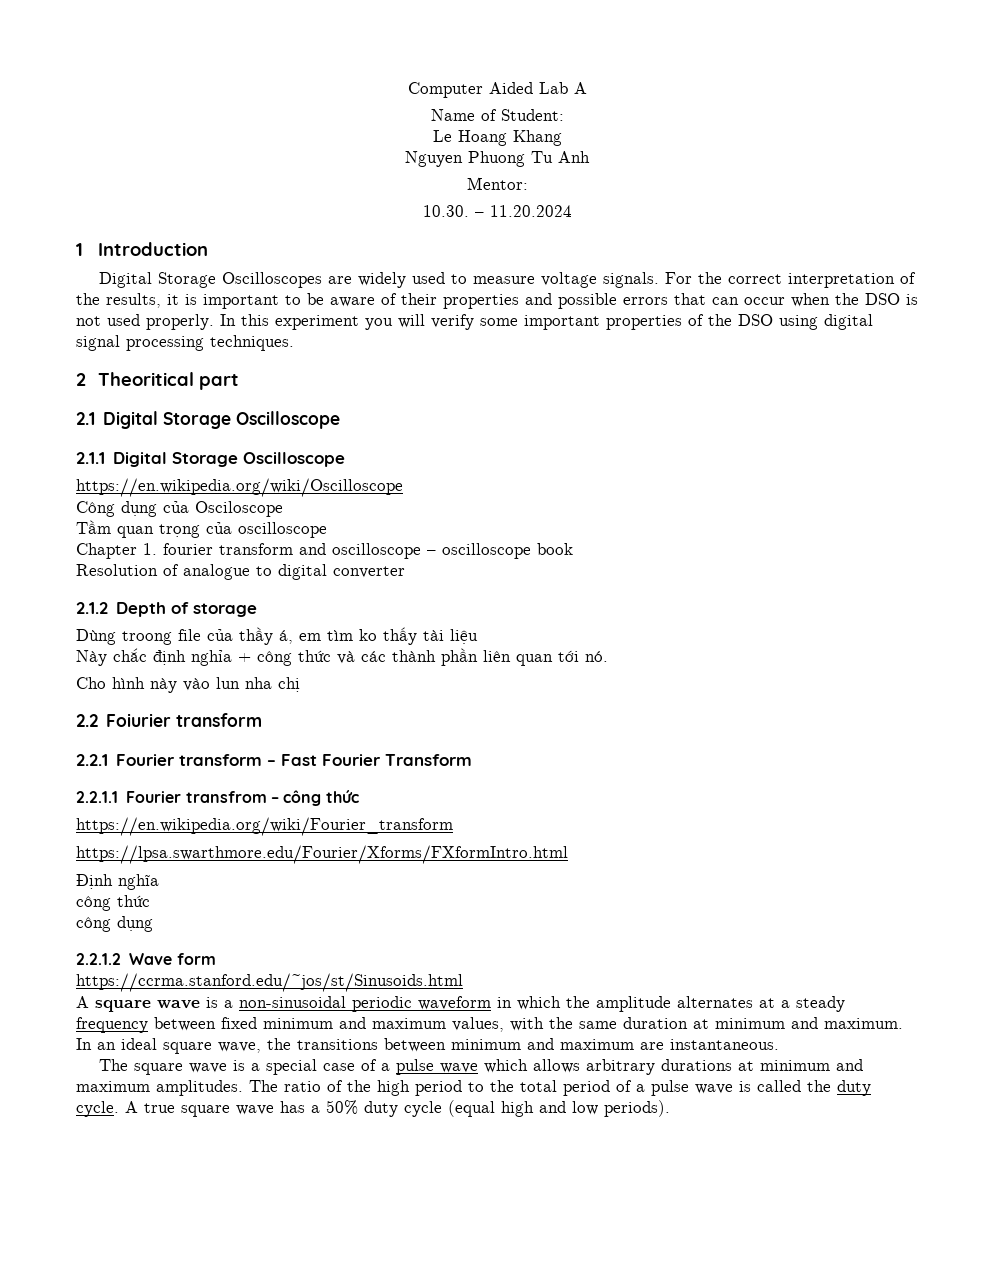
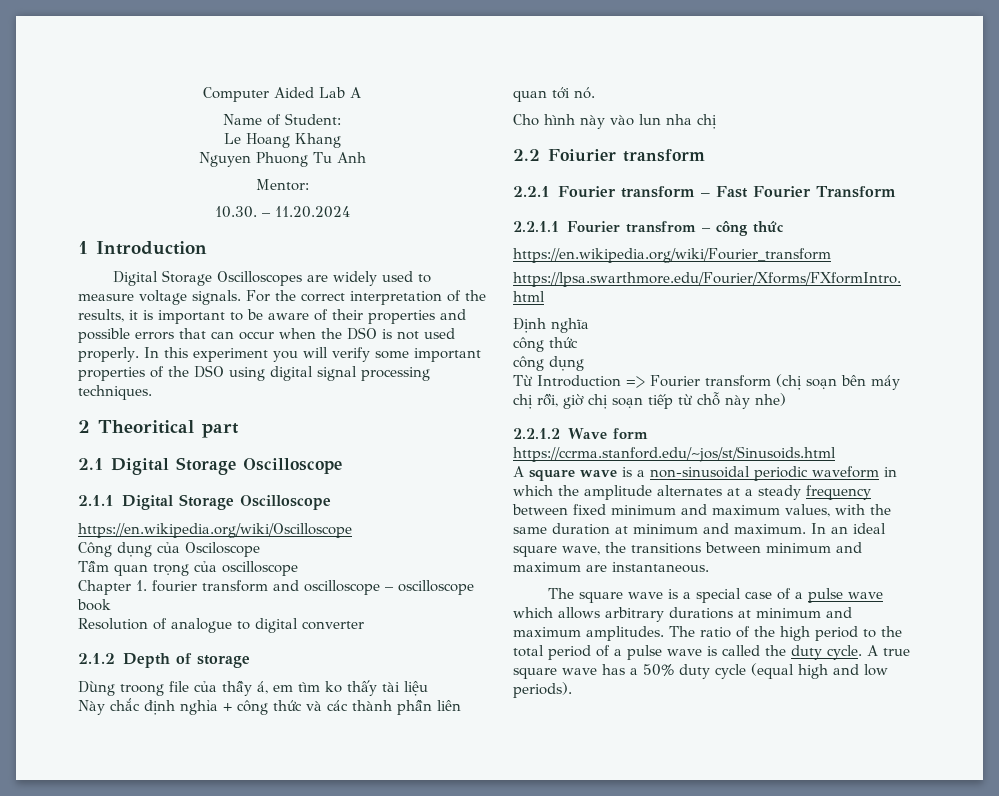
+ Từ Introduction => Fourier transform (chị soạn bên máy chị rồi, giờ chị soạn tiếp từ chỗ này nhe)

